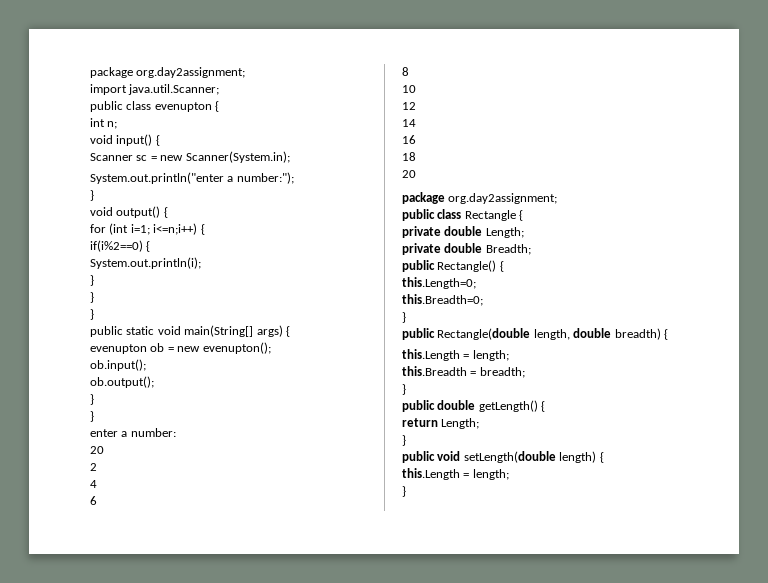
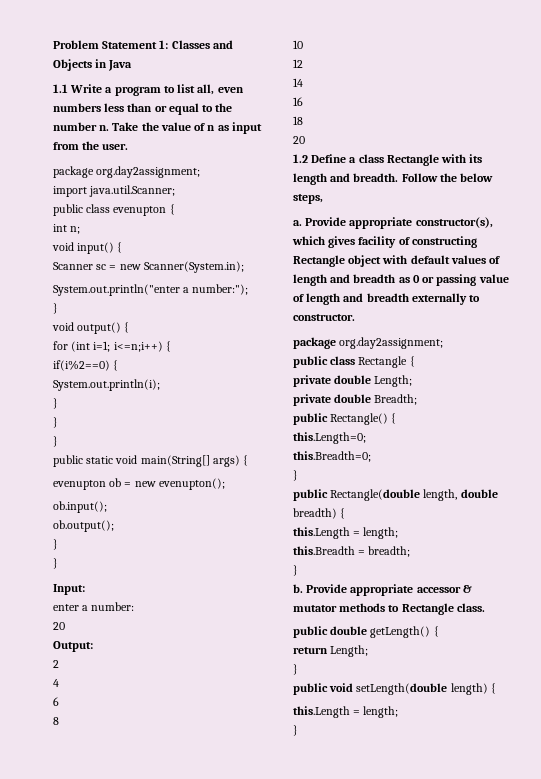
+ Problem Statement 1: Classes and Objects in Java
+ 1.1 Write a program to list all, even numbers less than or equal to the number n. Take the value of n as input from the user.
+ Input:
+ Output:
+ 1.2 Define a class Rectangle with its length and breadth. Follow the below steps,
+ a. Provide appropriate constructor(s), which gives facility of constructing Rectangle object with default values of length and breadth as 0 or passing value of length and breadth externally to constructor.
+ b. Provide appropriate accessor & mutator methods to Rectangle class.

